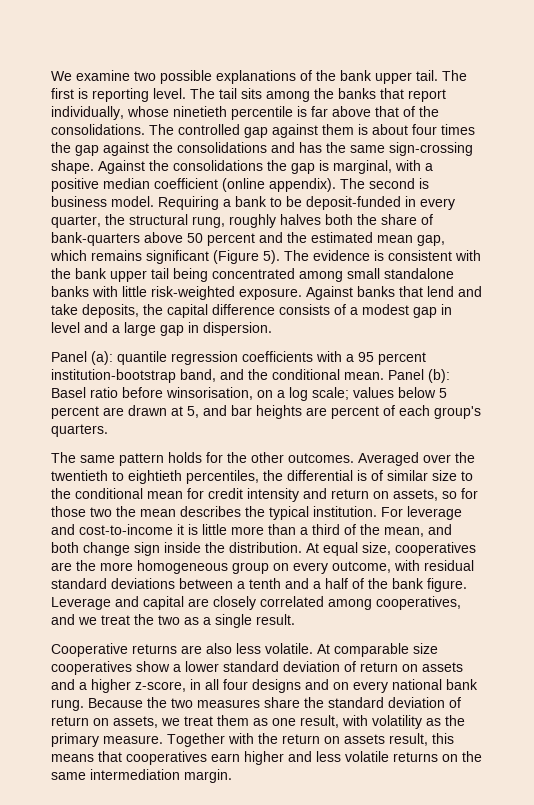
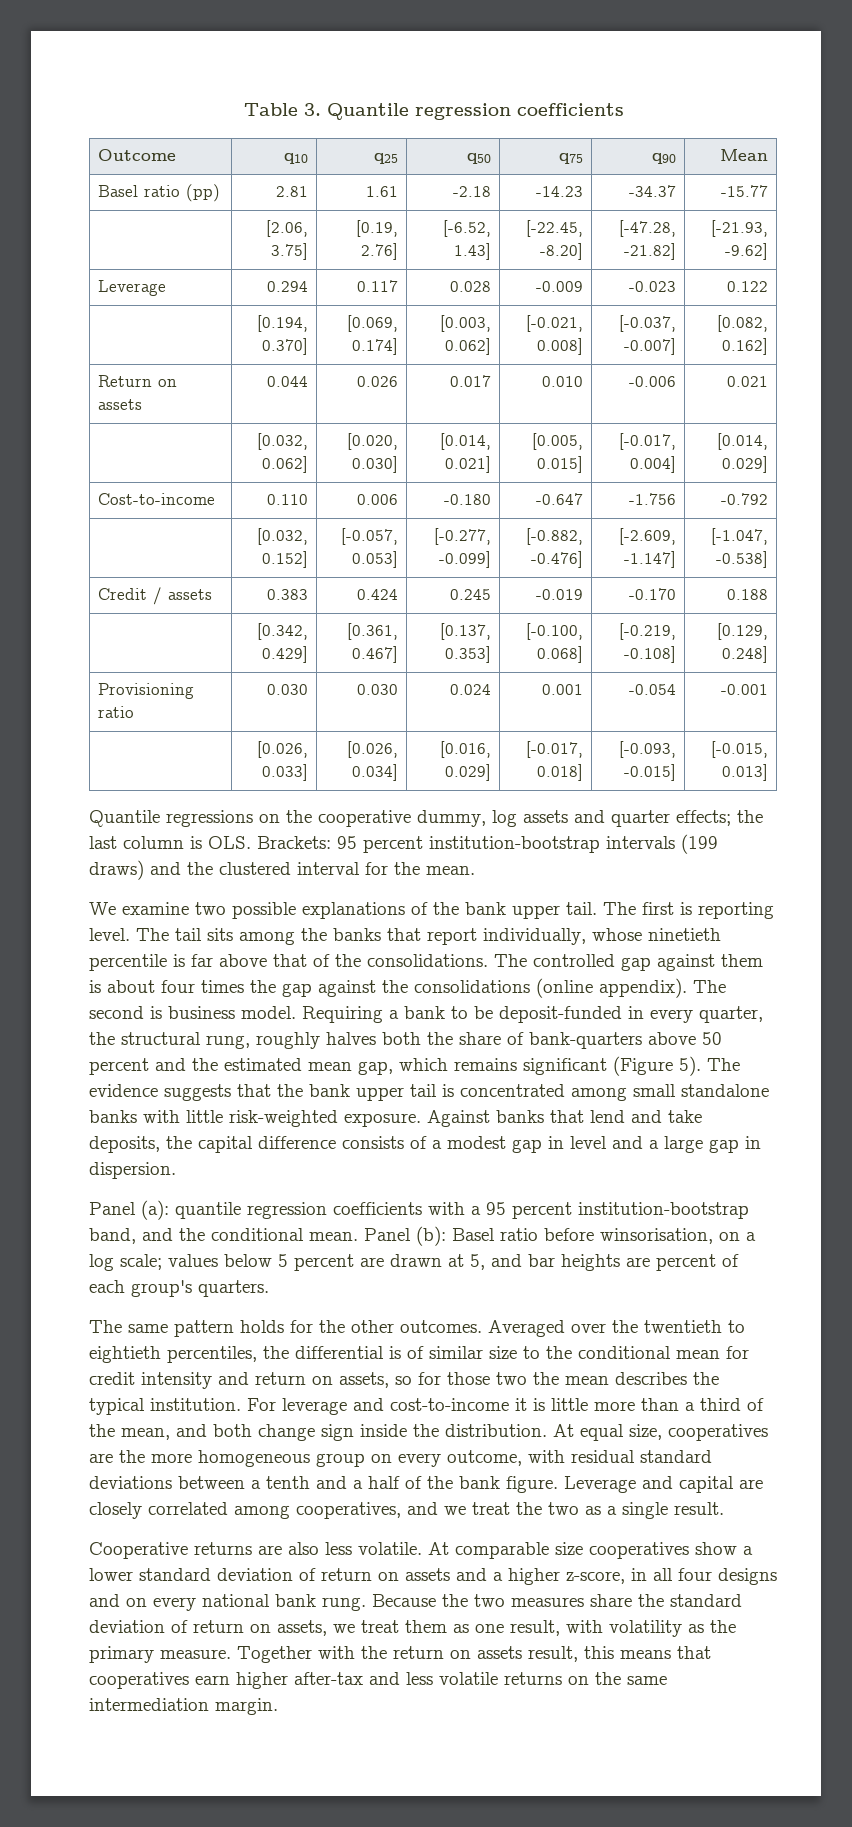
+ Table 3. Quantile regression coefficients
+ Outcome | q10 | q25 | q50 | q75 | q90 | Mean
+ Basel ratio (pp) | 2.81 | 1.61 | -2.18 | -14.23 | -34.37 | -15.77
+ | [2.06, 3.75] | [0.19, 2.76] | [-6.52, 1.43] | [-22.45, -8.20] | [-47.28, -21.82] | [-21.93, -9.62]
+ Leverage | 0.294 | 0.117 | 0.028 | -0.009 | -0.023 | 0.122
+ | [0.194, 0.370] | [0.069, 0.174] | [0.003, 0.062] | [-0.021, 0.008] | [-0.037, -0.007] | [0.082, 0.162]
+ Return on assets | 0.044 | 0.026 | 0.017 | 0.010 | -0.006 | 0.021
+ | [0.032, 0.062] | [0.020, 0.030] | [0.014, 0.021] | [0.005, 0.015] | [-0.017, 0.004] | [0.014, 0.029]
+ Cost-to-income | 0.110 | 0.006 | -0.180 | -0.647 | -1.756 | -0.792
+ | [0.032, 0.152] | [-0.057, 0.053] | [-0.277, -0.099] | [-0.882, -0.476] | [-2.609, -1.147] | [-1.047, -0.538]
+ Credit / assets | 0.383 | 0.424 | 0.245 | -0.019 | -0.170 | 0.188
+ | [0.342, 0.429] | [0.361, 0.467] | [0.137, 0.353] | [-0.100, 0.068] | [-0.219, -0.108] | [0.129, 0.248]
+ Provisioning ratio | 0.030 | 0.030 | 0.024 | 0.001 | -0.054 | -0.001
+ | [0.026, 0.033] | [0.026, 0.034] | [0.016, 0.029] | [-0.017, 0.018] | [-0.093, -0.015] | [-0.015, 0.013]
+ Quantile regressions on the cooperative dummy, log assets and quarter effects; the last column is OLS. Brackets: 95 percent institution-bootstrap intervals (199 draws) and the clustered interval for the mean.
- The controlled gap against them is about four times the gap against the consolidations and has the same sign-crossing shape. Against the consolidations the gap is marginal, with a positive median coefficient (online appendix).
+ The controlled gap against them is about four times the gap against the consolidations (online appendix).
- The evidence is consistent with the bank upper tail being concentrated among small standalone banks with little risk-weighted exposure.
+ The evidence suggests that the bank upper tail is concentrated among small standalone banks with little risk-weighted exposure.
- Together with the return on assets result, this means that cooperatives earn higher and less volatile returns on the same intermediation margin.
+ Together with the return on assets result, this means that cooperatives earn higher after-tax and less volatile returns on the same intermediation margin.

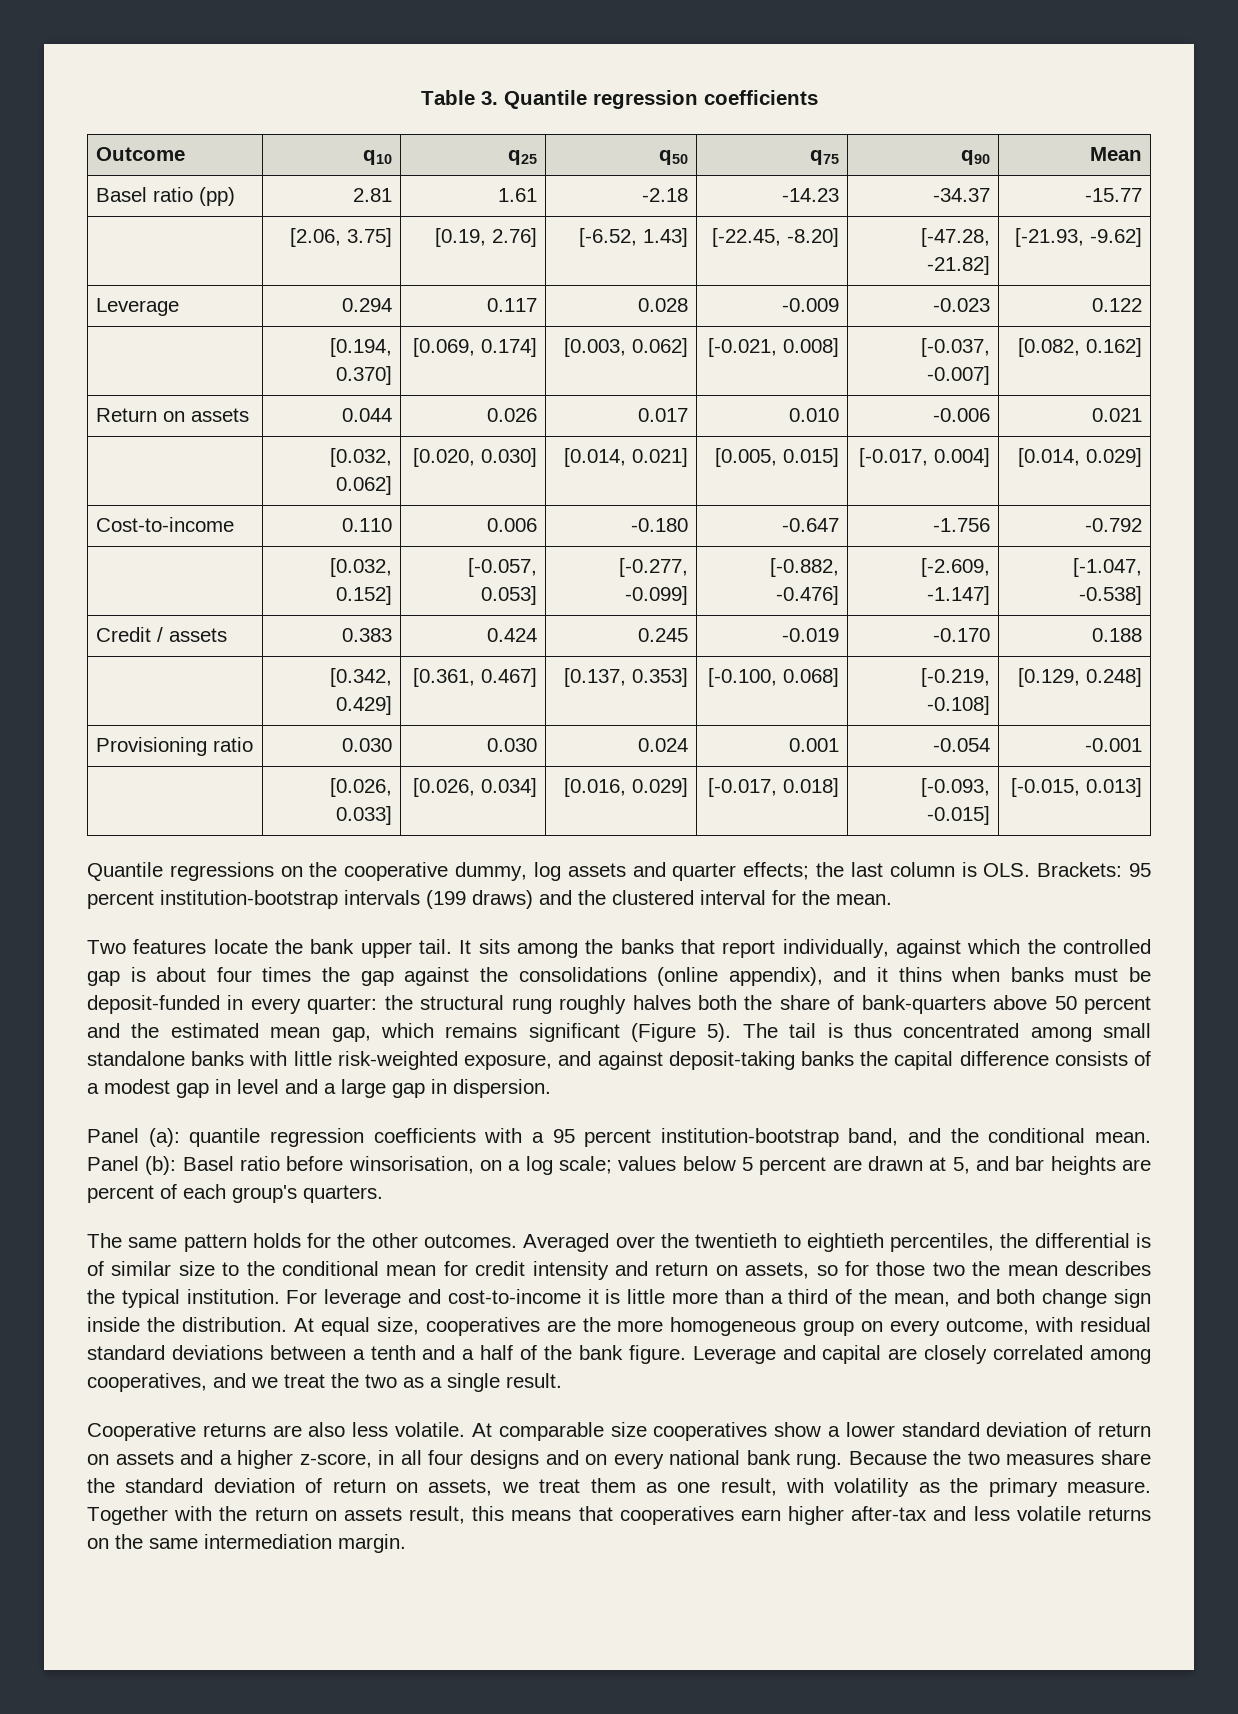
- We examine two possible explanations of the bank upper tail. The first is reporting level. The tail sits among the banks that report individually, whose ninetieth percentile is far above that of the consolidations. The controlled gap against them is about four times the gap against the consolidations (online appendix). The second is business model. Requiring a bank to be deposit-funded in every quarter, the structural rung, roughly halves both the share of bank-quarters above 50 percent and the estimated mean gap, which remains significant (Figure 5).
+ Two features locate the bank upper tail. It sits among the banks that report individually, against which the controlled gap is about four times the gap against the consolidations (online appendix), and it thins when banks must be deposit-funded in every quarter: the structural rung roughly halves both the share of bank-quarters above 50 percent and the estimated mean gap, which remains significant (Figure 5).
- The evidence suggests that the bank upper tail is concentrated among small standalone banks with little risk-weighted exposure. Against banks that lend and take deposits, the capital difference consists of a modest gap in level and a large gap in dispersion.
+ The tail is thus concentrated among small standalone banks with little risk-weighted exposure, and against deposit-taking banks the capital difference consists of a modest gap in level and a large gap in dispersion.

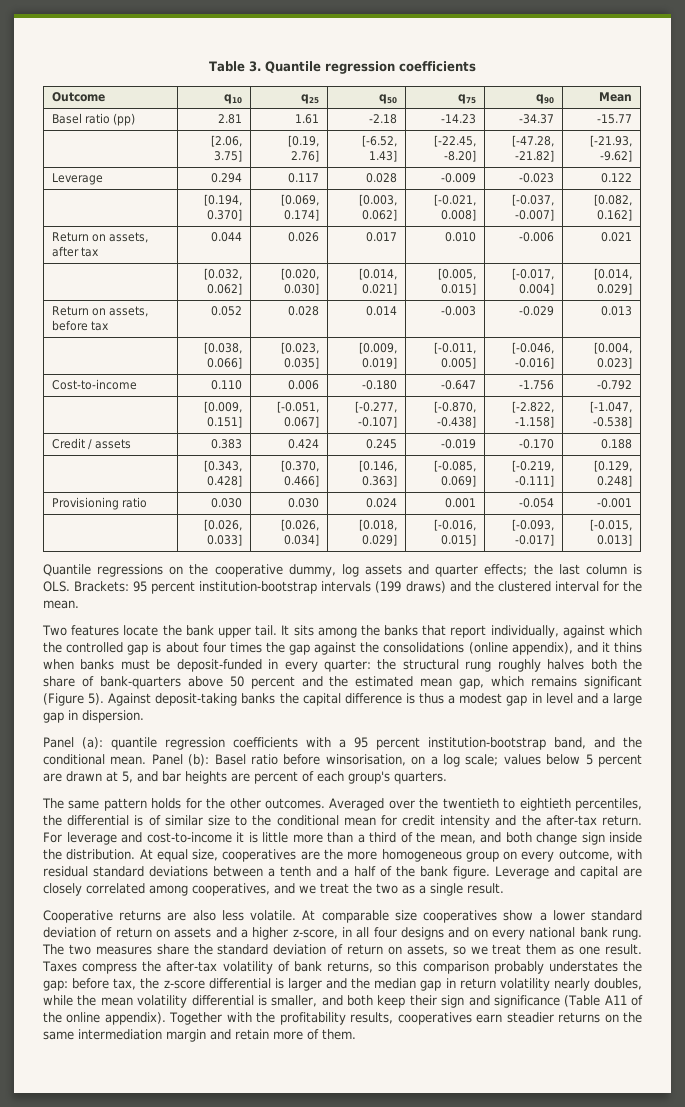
- Return on assets | 0.044 | 0.026 | 0.017 | 0.010 | -0.006 | 0.021
+ Return on assets, after tax | 0.044 | 0.026 | 0.017 | 0.010 | -0.006 | 0.021
+ Return on assets, before tax | 0.052 | 0.028 | 0.014 | -0.003 | -0.029 | 0.013
+ | [0.038, 0.066] | [0.023, 0.035] | [0.009, 0.019] | [-0.011, 0.005] | [-0.046, -0.016] | [0.004, 0.023]
- | [0.032, 0.152] | [-0.057, 0.053] | [-0.277, -0.099] | [-0.882, -0.476] | [-2.609, -1.147] | [-1.047, -0.538]
+ | [0.009, 0.151] | [-0.051, 0.067] | [-0.277, -0.107] | [-0.870, -0.438] | [-2.822, -1.158] | [-1.047, -0.538]
- | [0.342, 0.429] | [0.361, 0.467] | [0.137, 0.353] | [-0.100, 0.068] | [-0.219, -0.108] | [0.129, 0.248]
+ | [0.343, 0.428] | [0.370, 0.466] | [0.146, 0.363] | [-0.085, 0.069] | [-0.219, -0.111] | [0.129, 0.248]
- | [0.026, 0.033] | [0.026, 0.034] | [0.016, 0.029] | [-0.017, 0.018] | [-0.093, -0.015] | [-0.015, 0.013]
+ | [0.026, 0.033] | [0.026, 0.034] | [0.018, 0.029] | [-0.016, 0.015] | [-0.093, -0.017] | [-0.015, 0.013]
- The tail is thus concentrated among small standalone banks with little risk-weighted exposure, and against deposit-taking banks the capital difference consists of a modest gap in level and a large gap in dispersion.
+ Against deposit-taking banks the capital difference is thus a modest gap in level and a large gap in dispersion.
- Averaged over the twentieth to eightieth percentiles, the differential is of similar size to the conditional mean for credit intensity and return on assets, so for those two the mean describes the typical institution.
+ Averaged over the twentieth to eightieth percentiles, the differential is of similar size to the conditional mean for credit intensity and the after-tax return.
- Because the two measures share the standard deviation of return on assets, we treat them as one result, with volatility as the primary measure. Together with the return on assets result, this means that cooperatives earn higher after-tax and less volatile returns on the same intermediation margin.
+ The two measures share the standard deviation of return on assets, so we treat them as one result. Taxes compress the after-tax volatility of bank returns, so this comparison probably understates the gap: before tax, the z-score differential is larger and the median gap in return volatility nearly doubles, while the mean volatility differential is smaller, and both keep their sign and significance (Table A11 of the online appendix). Together with the profitability results, cooperatives earn steadier returns on the same intermediation margin and retain more of them.

